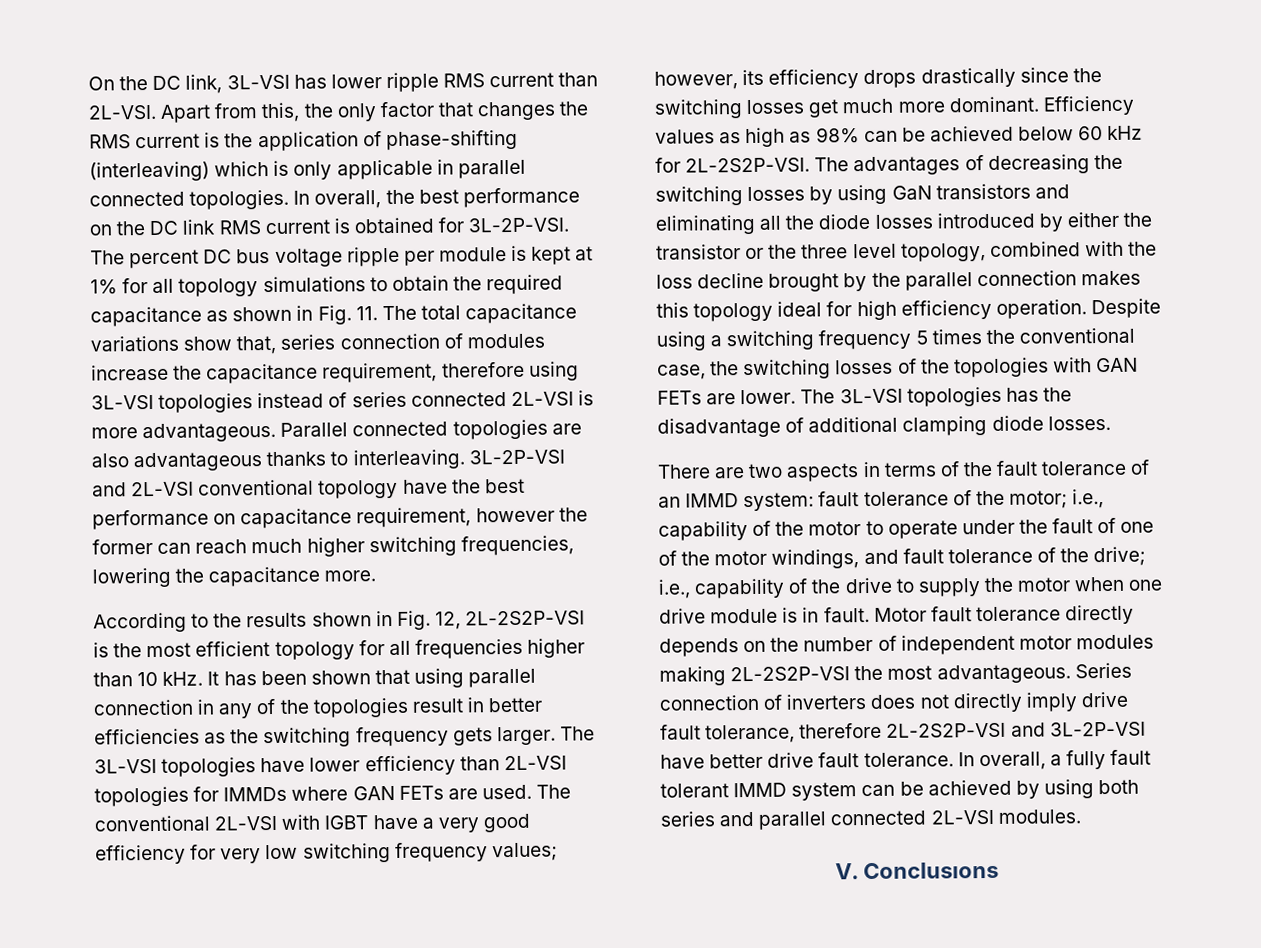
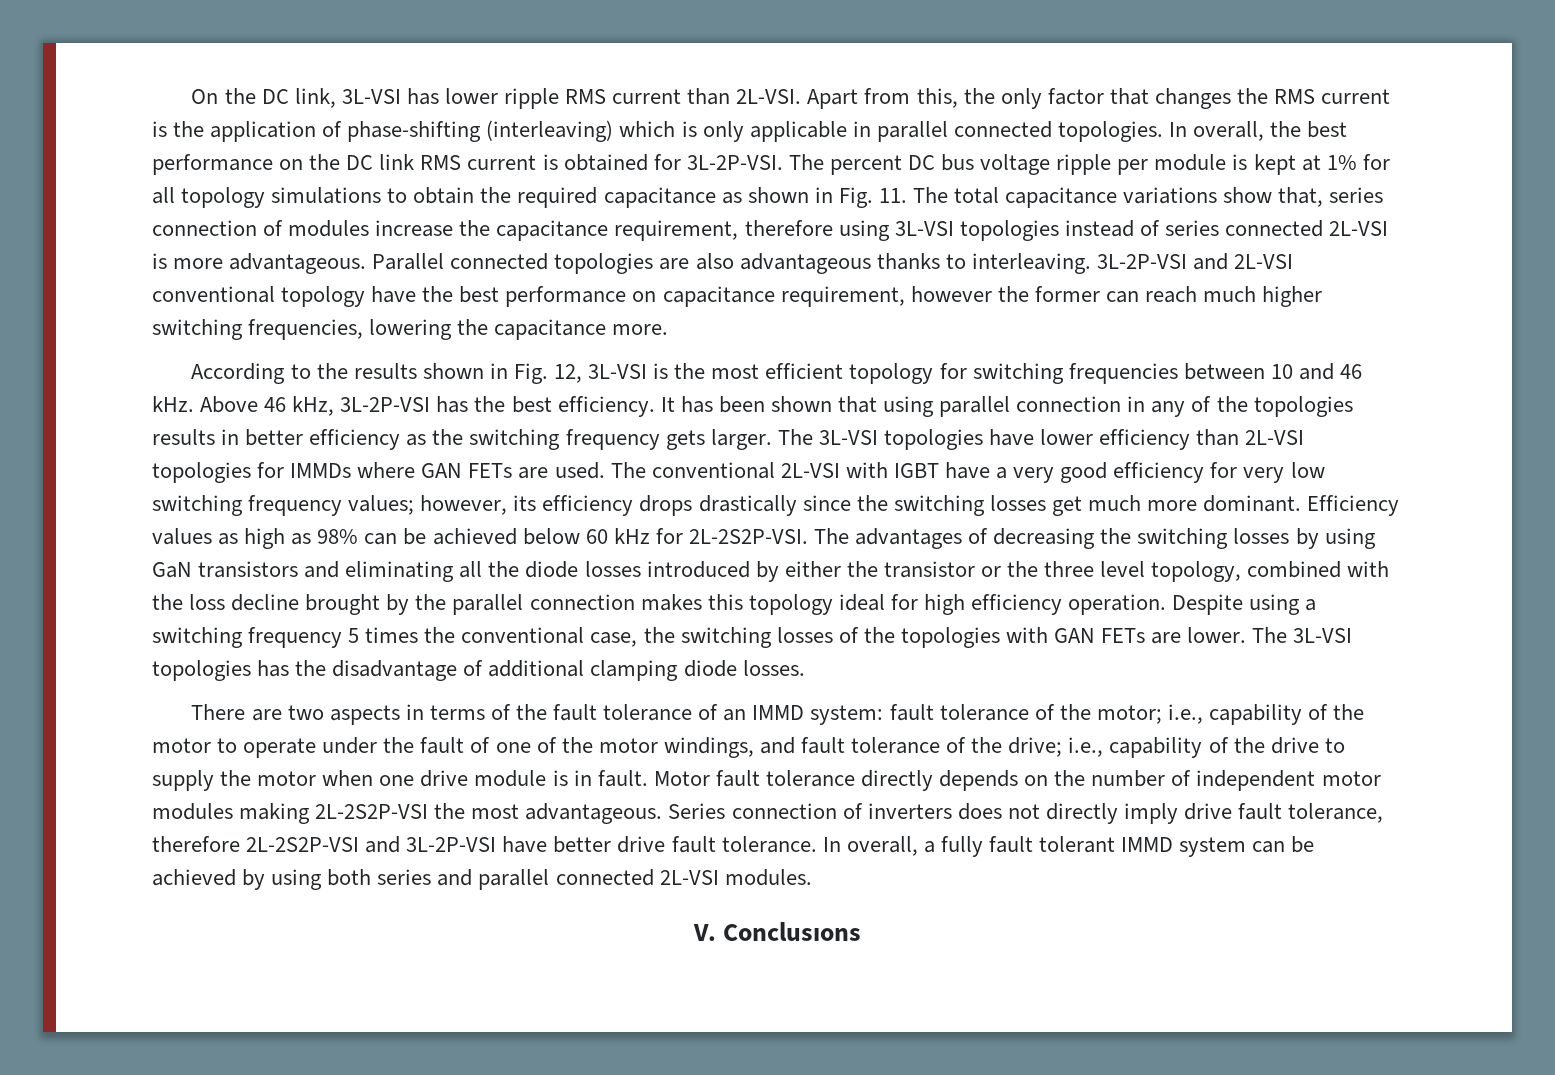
- According to the results shown in Fig. 12, 2L-2S2P-VSI is the most efficient topology for all frequencies higher than 10 kHz.
+ According to the results shown in Fig. 12, 3L-VSI is the most efficient topology for switching frequencies between 10 and 46 kHz. Above 46 kHz, 3L-2P-VSI has the best efficiency.
- It has been shown that using parallel connection in any of the topologies result in better efficiencies as the switching frequency gets larger.
+ It has been shown that using parallel connection in any of the topologies results in better efficiency as the switching frequency gets larger.

